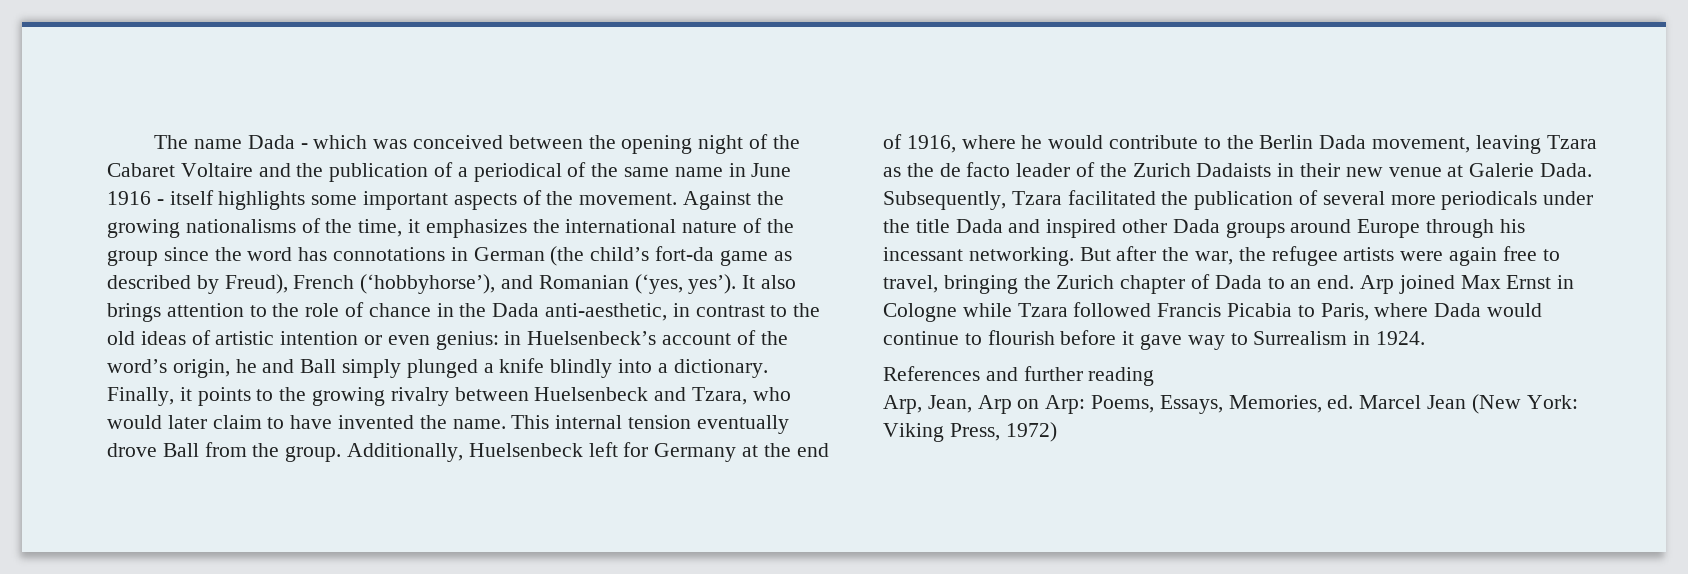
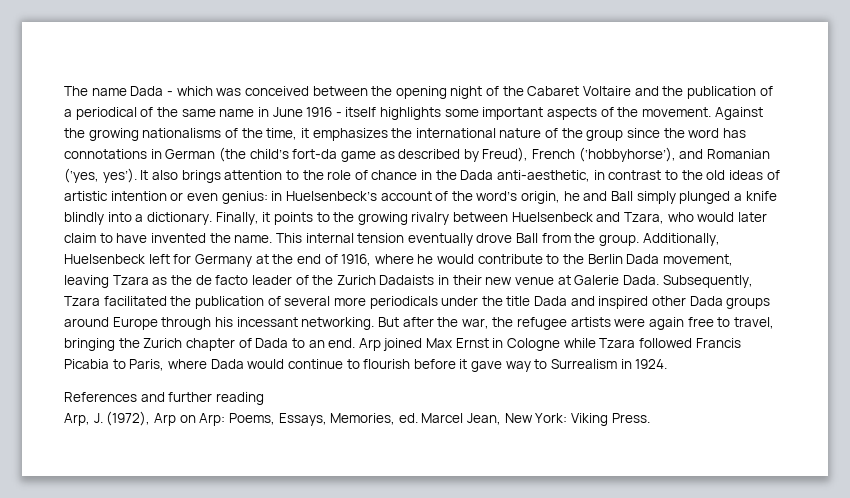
- Arp, Jean, Arp on Arp: Poems, Essays, Memories, ed. Marcel Jean (New York: Viking Press, 1972)
+ Arp, J. (1972), Arp on Arp: Poems, Essays, Memories, ed. Marcel Jean, New York: Viking Press.

